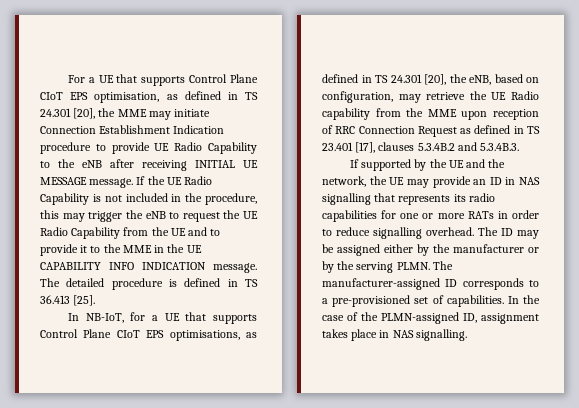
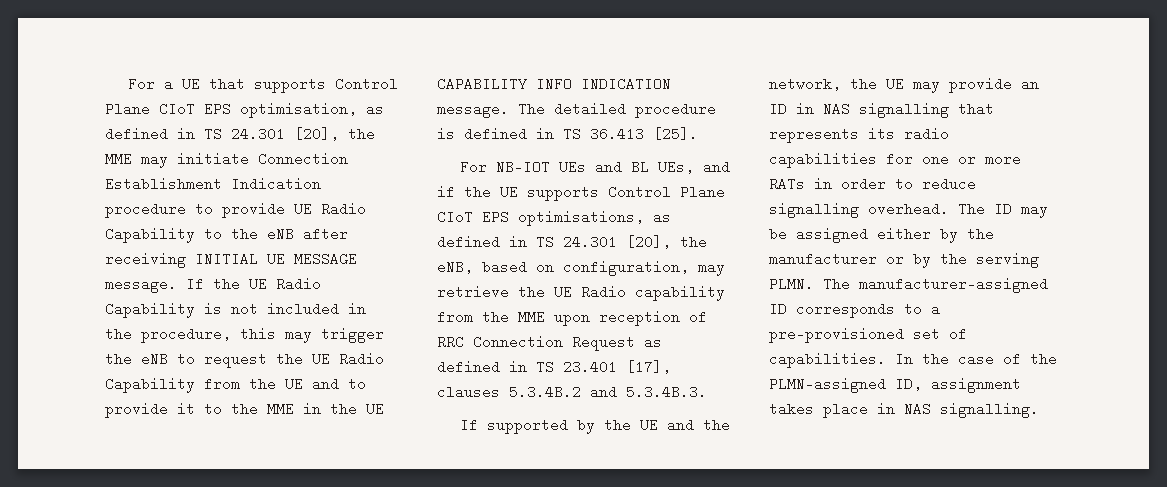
- In NB-IoT, for a UE that supports Control Plane CIoT EPS optimisations, as defined in TS 24.301 [20], the eNB, based on configuration, may retrieve the UE Radio capability from the MME upon reception of RRC Connection Request as defined in TS 23.401 [17], clauses 5.3.4B.2 and 5.3.4B.3.
+ For NB-IOT UEs and BL UEs, and if the UE supports Control Plane CIoT EPS optimisations, as defined in TS 24.301 [20], the eNB, based on configuration, may retrieve the UE Radio capability from the MME upon reception of RRC Connection Request as defined in TS 23.401 [17], clauses 5.3.4B.2 and 5.3.4B.3.

